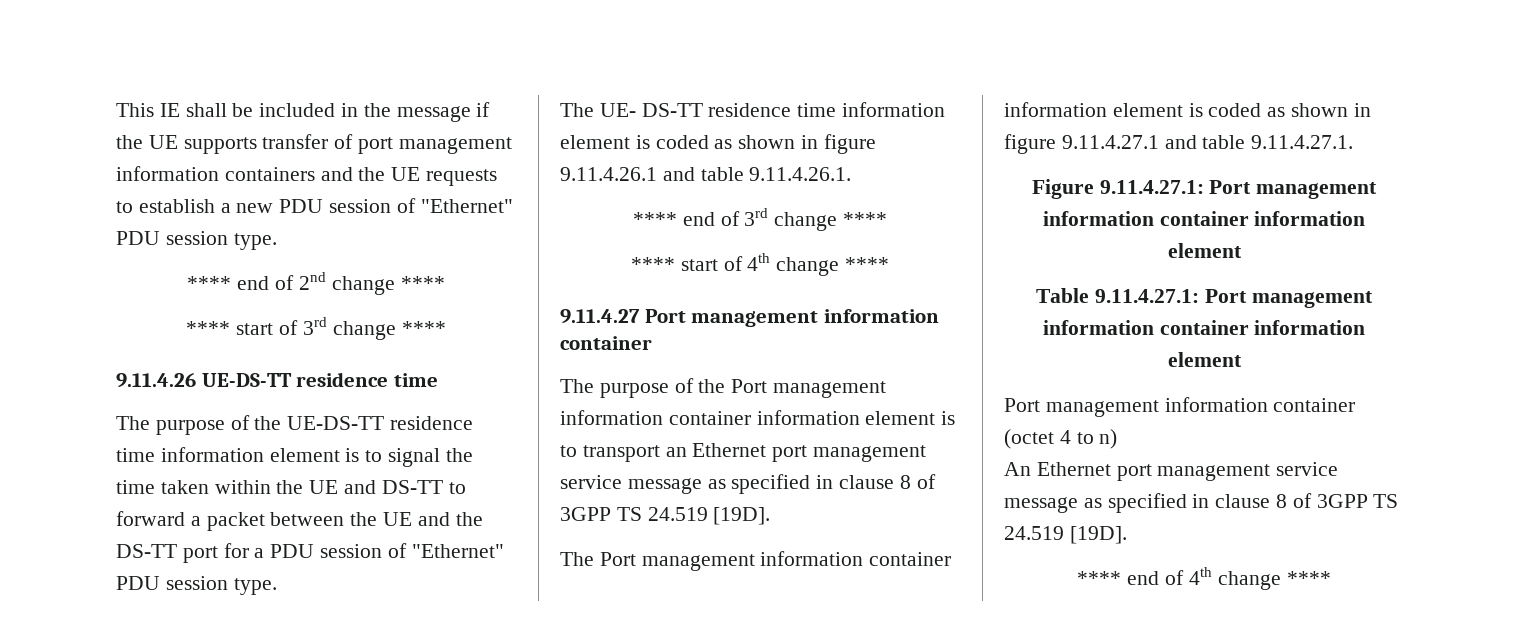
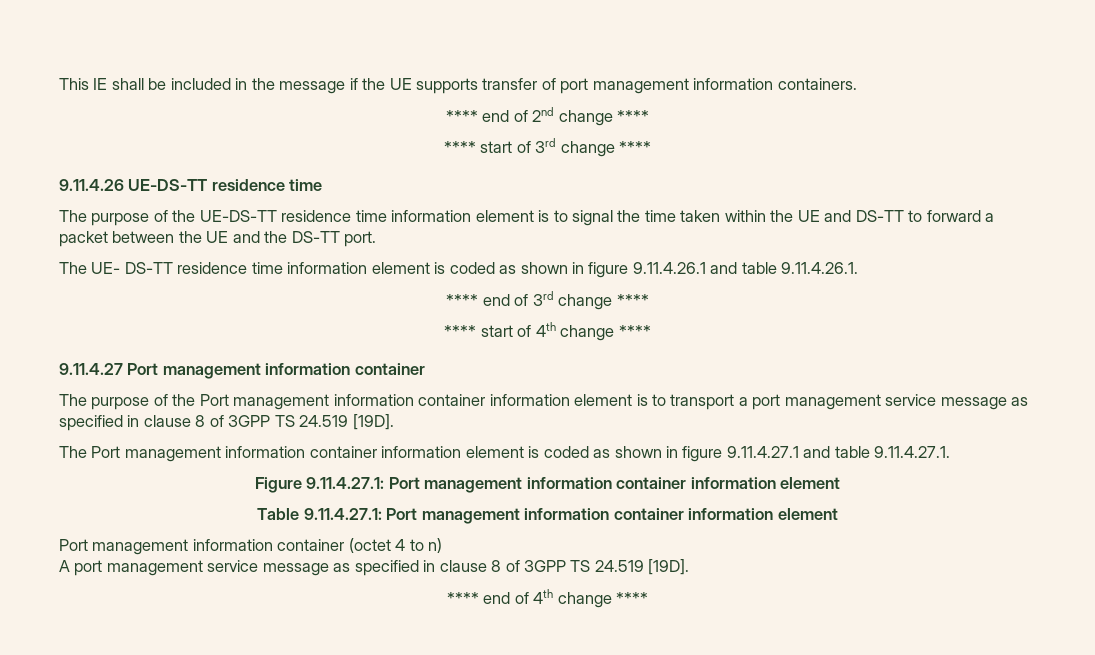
- This IE shall be included in the message if the UE supports transfer of port management information containers and the UE requests to establish a new PDU session of "Ethernet" PDU session type.
+ This IE shall be included in the message if the UE supports transfer of port management information containers.
- The purpose of the UE-DS-TT residence time information element is to signal the time taken within the UE and DS-TT to forward a packet between the UE and the DS-TT port for a PDU session of "Ethernet" PDU session type.
+ The purpose of the UE-DS-TT residence time information element is to signal the time taken within the UE and DS-TT to forward a packet between the UE and the DS-TT port.
- The purpose of the Port management information container information element is to transport an Ethernet port management service message as specified in clause 8 of 3GPP TS 24.519 [19D].
+ The purpose of the Port management information container information element is to transport a port management service message as specified in clause 8 of 3GPP TS 24.519 [19D].
- An Ethernet port management service message as specified in clause 8 of 3GPP TS 24.519 [19D].
+ A port management service message as specified in clause 8 of 3GPP TS 24.519 [19D].

